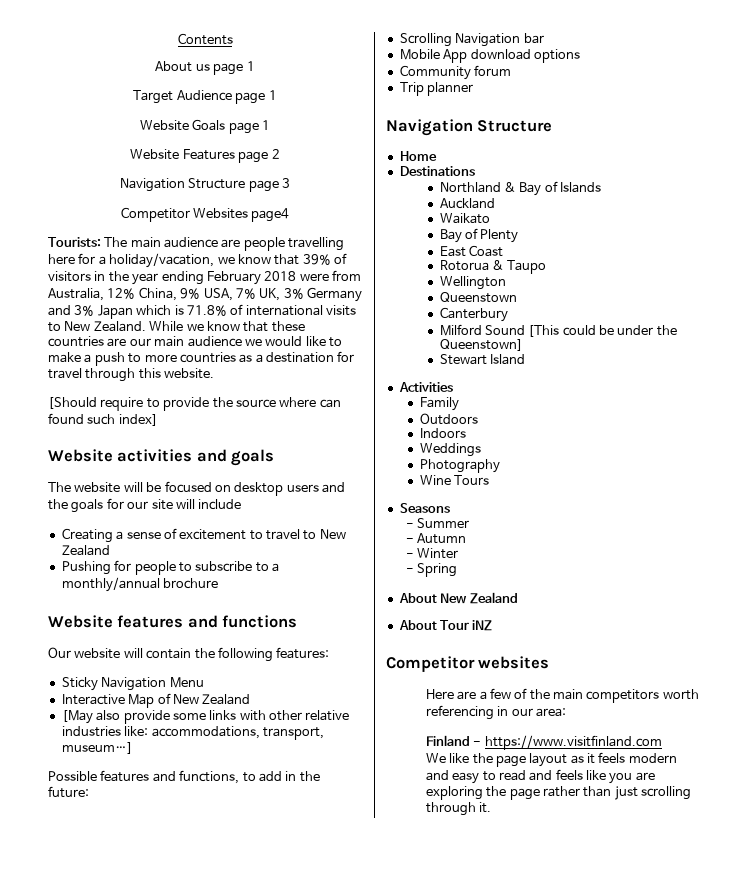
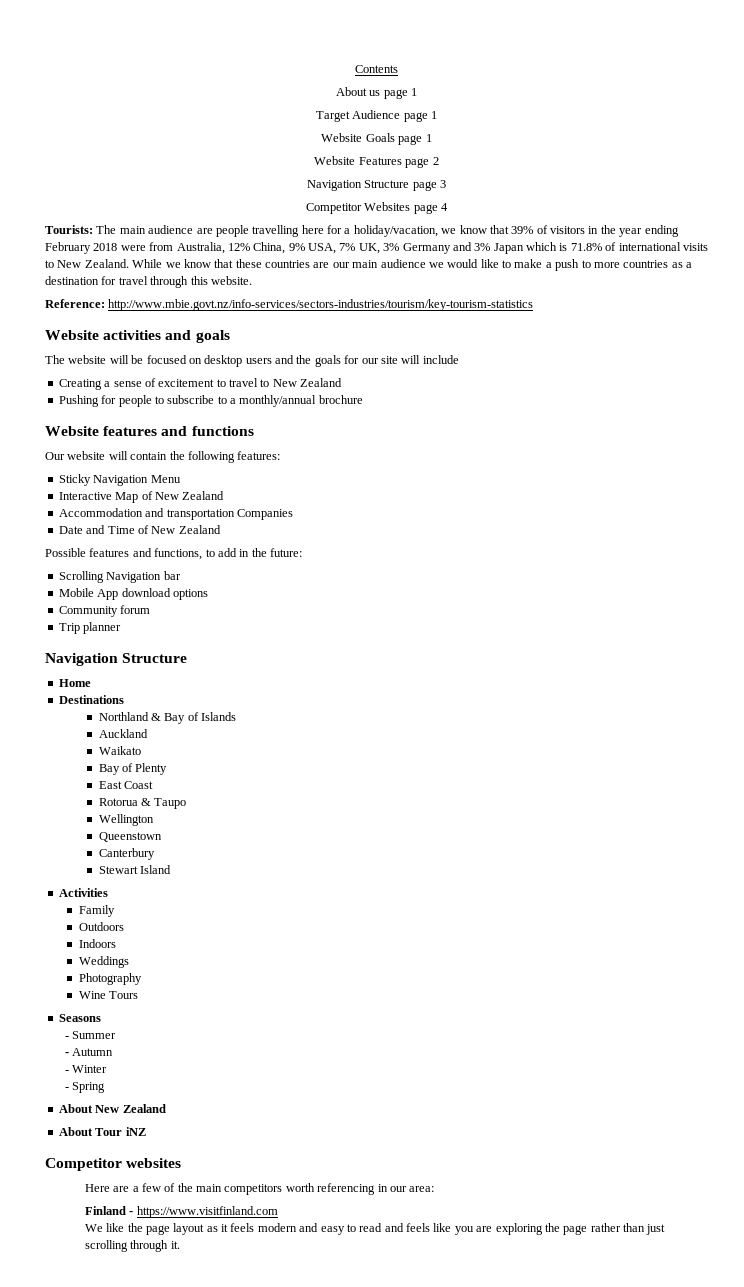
- Competitor Websites page4
+ Competitor Websites page 4
- [Should require to provide the source where can found such index]
+ Reference: http://www.mbie.govt.nz/info-services/sectors-industries/tourism/key-tourism-statistics
- [May also provide some links with other relative industries like: accommodations, transport, museum…]
+ Accommodation and transportation Companies
+ Date and Time of New Zealand
- Milford Sound [This could be under the Queenstown]

